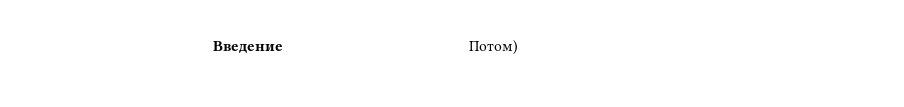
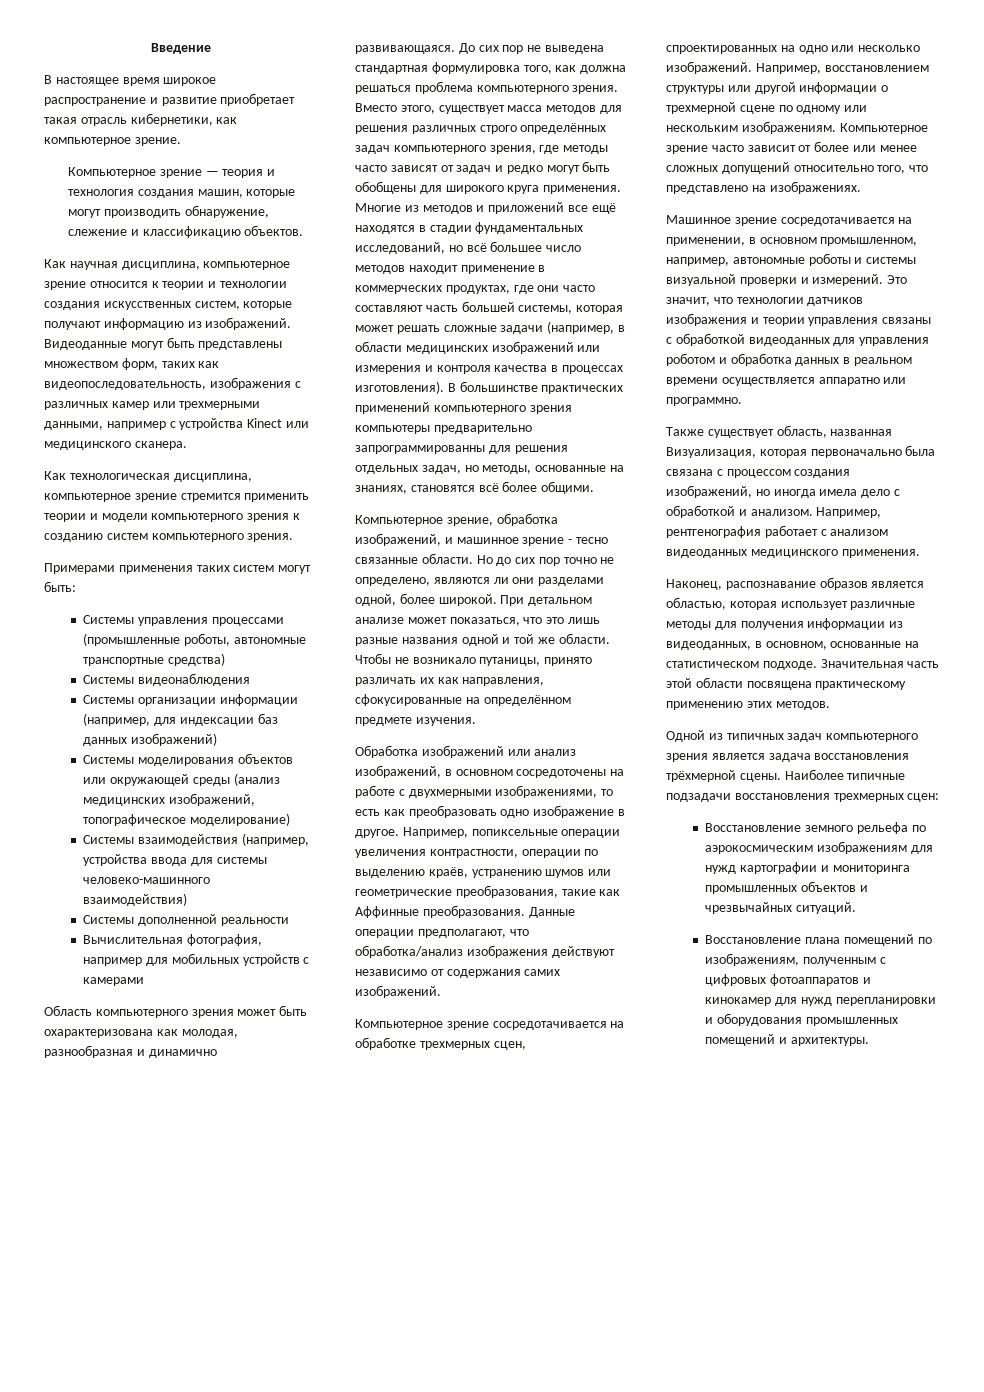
- Потом)
+ В настоящее время широкое распространение и развитие приобретает такая отрасль кибернетики, как компьютерное зрение.
+ Компьютерное зрение — теория и технология создания машин, которые могут производить обнаружение, слежение и классификацию объектов.
+ Как научная дисциплина, компьютерное зрение относится к теории и технологии создания искусственных систем, которые получают информацию из изображений. Видеоданные могут быть представлены множеством форм, таких как видеопоследовательность, изображения с различных камер или трехмерными данными, например с устройства Kinect или медицинского сканера.
+ Как технологическая дисциплина, компьютерное зрение стремится применить теории и модели компьютерного зрения к созданию систем компьютерного зрения.
+ Примерами применения таких систем могут быть:
+ Системы управления процессами (промышленные роботы, автономные транспортные средства)
+ Системы видеонаблюдения
+ Системы организации информации (например, для индексации баз данных изображений)
+ Системы моделирования объектов или окружающей среды (анализ медицинских изображений, топографическое моделирование)
+ Системы взаимодействия (например, устройства ввода для системы человеко-машинного взаимодействия)
+ Системы дополненной реальности
+ Вычислительная фотография, например для мобильных устройств с камерами
+ Область компьютерного зрения может быть охарактеризована как молодая, разнообразная и динамично развивающаяся. До сих пор не выведена стандартная формулировка того, как должна решаться проблема компьютерного зрения. Вместо этого, существует масса методов для решения различных строго определённых задач компьютерного зрения, где методы часто зависят от задач и редко могут быть обобщены для широкого круга применения. Многие из методов и приложений все ещё находятся в стадии фундаментальных исследований, но всё большее число методов находит применение в коммерческих продуктах, где они часто составляют часть большей системы, которая может решать сложные задачи (например, в области медицинских изображений или измерения и контроля качества в процессах изготовления). В большинстве практических применений компьютерного зрения компьютеры предварительно запрограммированны для решения отдельных задач, но методы, основанные на знаниях, становятся всё более общими.
+ Компьютерное зрение, обработка изображений, и машинное зрение - тесно связанные области. Но до сих пор точно не определено, являются ли они разделами одной, более широкой. При детальном анализе может показаться, что это лишь разные названия одной и той же области. Чтобы не возникало путаницы, принято различать их как направления, сфокусированные на определённом предмете изучения.
+ Обработка изображений или анализ изображений, в основном сосредоточены на работе с двухмерными изображениями, то есть как преобразовать одно изображение в другое. Например, попиксельные операции увеличения контрастности, операции по выделению краёв, устранению шумов или геометрические преобразования, такие как Аффинные преобразования. Данные операции предполагают, что обработка/анализ изображения действуют независимо от содержания самих изображений.
+ Компьютерное зрение сосредотачивается на обработке трехмерных сцен, спроектированных на одно или несколько изображений. Например, восстановлением структуры или другой информации о трехмерной сцене по одному или нескольким изображениям. Компьютерное зрение часто зависит от более или менее сложных допущений относительно того, что представлено на изображениях.
+ Машинное зрение сосредотачивается на применении, в основном промышленном, например, автономные роботы и системы визуальной проверки и измерений. Это значит, что технологии датчиков изображения и теории управления связаны с обработкой видеоданных для управления роботом и обработка данных в реальном времени осуществляется аппаратно или программно.
+ Также существует область, названная Визуализация, которая первоначально была связана с процессом создания изображений, но иногда имела дело с обработкой и анализом. Например, рентгенография работает с анализом видеоданных медицинского применения.
+ Наконец, распознавание образов является областью, которая использует различные методы для получения информации из видеоданных, в основном, основанные на статистическом подходе. Значительная часть этой области посвящена практическому применению этих методов.
+ Одной из типичных задач компьютерного зрения является задача восстановления трёхмерной сцены. Наиболее типичные подзадачи восстановления трехмерных сцен:
+ Восстановление земного рельефа по аэрокосмическим изображениям для нужд картографии и мониторинга промышленных объектов и чрезвычайных ситуаций.
+ Восстановление плана помещений по изображениям, полученным с цифровых фотоаппаратов и кинокамер для нужд перепланировки и оборудования промышленных помещений и архитектуры.

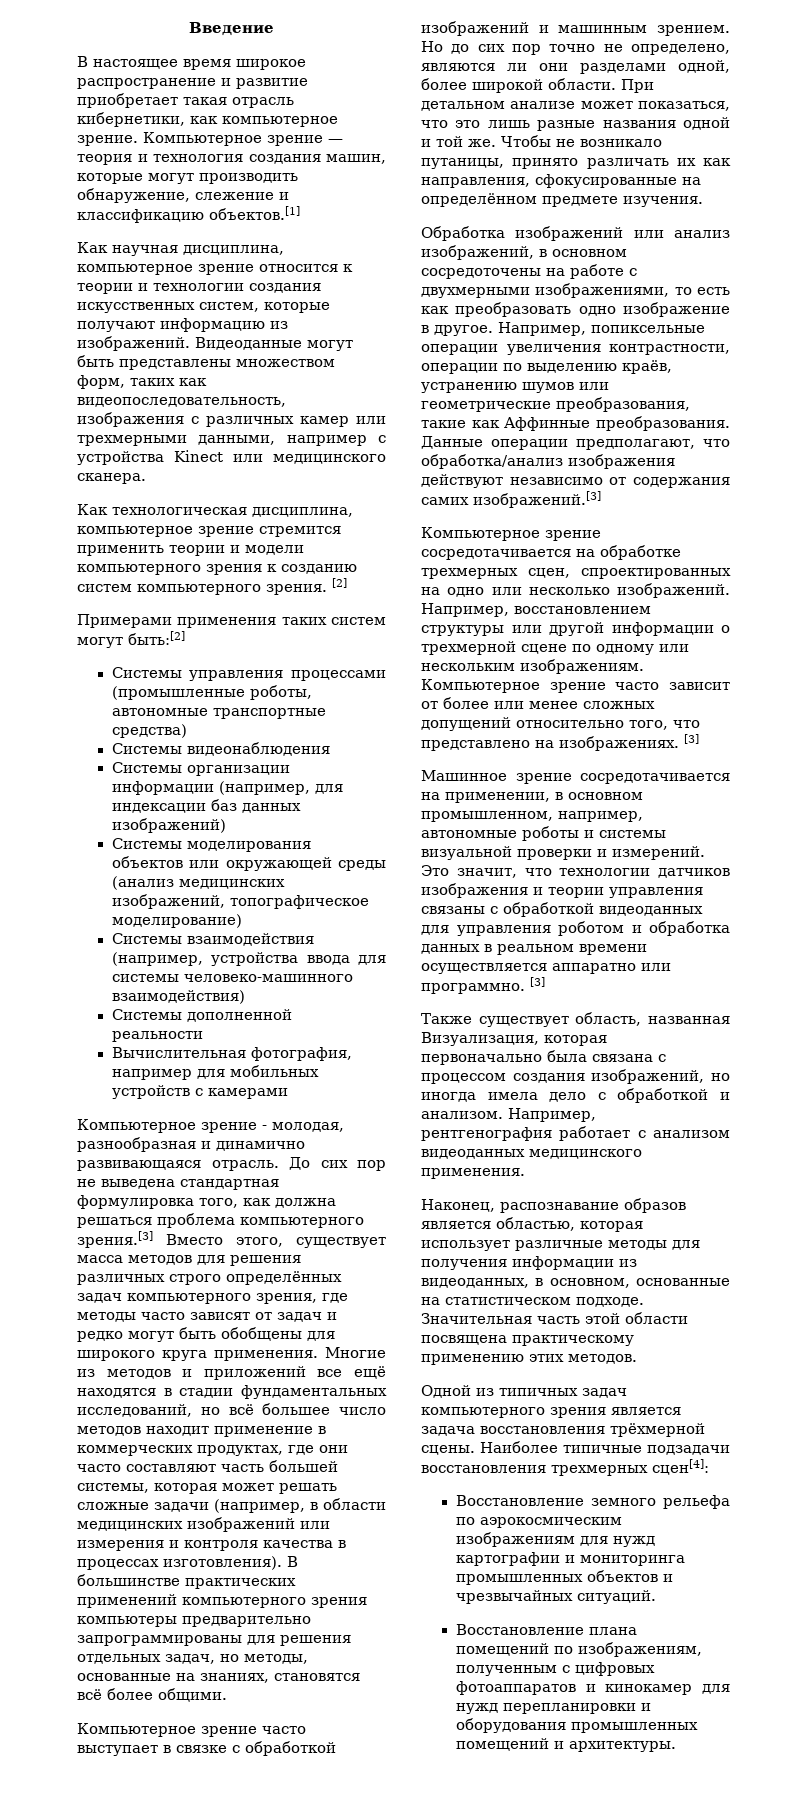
- В настоящее время широкое распространение и развитие приобретает такая отрасль кибернетики, как компьютерное зрение.
- Компьютерное зрение — теория и технология создания машин, которые могут производить обнаружение, слежение и классификацию объектов.
+ В настоящее время широкое распространение и развитие приобретает такая отрасль кибернетики, как компьютерное зрение. Компьютерное зрение — теория и технология создания машин, которые могут производить обнаружение, слежение и классификацию объектов.[1]
+ [2]
- Примерами применения таких систем могут быть:
+ Примерами применения таких систем могут быть:[2]
- Область компьютерного зрения может быть охарактеризована как молодая, разнообразная и динамично развивающаяся.
+ Компьютерное зрение - молодая, разнообразная и динамично развивающаяся отрасль.
- До сих пор не выведена стандартная формулировка того, как должна решаться проблема компьютерного зрения. Вместо этого, существует масса методов для решения различных строго определённых задач компьютерного зрения, где методы часто зависят от задач и редко могут быть обобщены для широкого круга применения.
+ До сих пор не выведена стандартная формулировка того, как должна решаться проблема компьютерного зрения.[3] Вместо этого, существует масса методов для решения различных строго определённых задач компьютерного зрения, где методы часто зависят от задач и редко могут быть обобщены для широкого круга применения.
- В большинстве практических применений компьютерного зрения компьютеры предварительно запрограммированны для решения отдельных задач, но методы, основанные на знаниях, становятся всё более общими.
+ В большинстве практических применений компьютерного зрения компьютеры предварительно запрограммированы для решения отдельных задач, но методы, основанные на знаниях, становятся всё более общими.
- Компьютерное зрение, обработка изображений, и машинное зрение - тесно связанные области.
+ Компьютерное зрение часто выступает в связке с обработкой изображений и машинным зрением.
- Но до сих пор точно не определено, являются ли они разделами одной, более широкой.
+ Но до сих пор точно не определено, являются ли они разделами одной, более широкой области.
- При детальном анализе может показаться, что это лишь разные названия одной и той же области.
+ При детальном анализе может показаться, что это лишь разные названия одной и той же.
- Данные операции предполагают, что обработка/анализ изображения действуют независимо от содержания самих изображений.
+ Данные операции предполагают, что обработка/анализ изображения действуют независимо от содержания самих изображений.[3]
- Компьютерное зрение часто зависит от более или менее сложных допущений относительно того, что представлено на изображениях.
+ Компьютерное зрение часто зависит от более или менее сложных допущений относительно того, что представлено на изображениях. [3]
- Это значит, что технологии датчиков изображения и теории управления связаны с обработкой видеоданных для управления роботом и обработка данных в реальном времени осуществляется аппаратно или программно.
+ Это значит, что технологии датчиков изображения и теории управления связаны с обработкой видеоданных для управления роботом и обработка данных в реальном времени осуществляется аппаратно или программно. [3]
- Наиболее типичные подзадачи восстановления трехмерных сцен:
+ Наиболее типичные подзадачи восстановления трехмерных сцен[4]:

